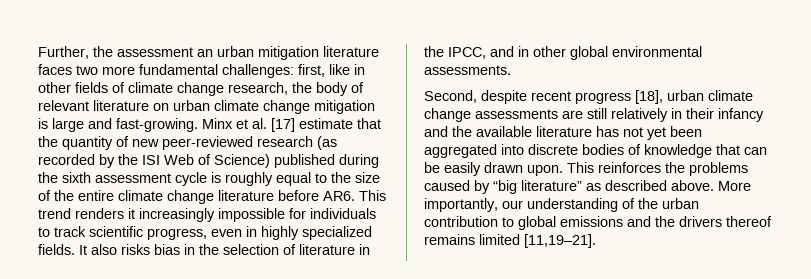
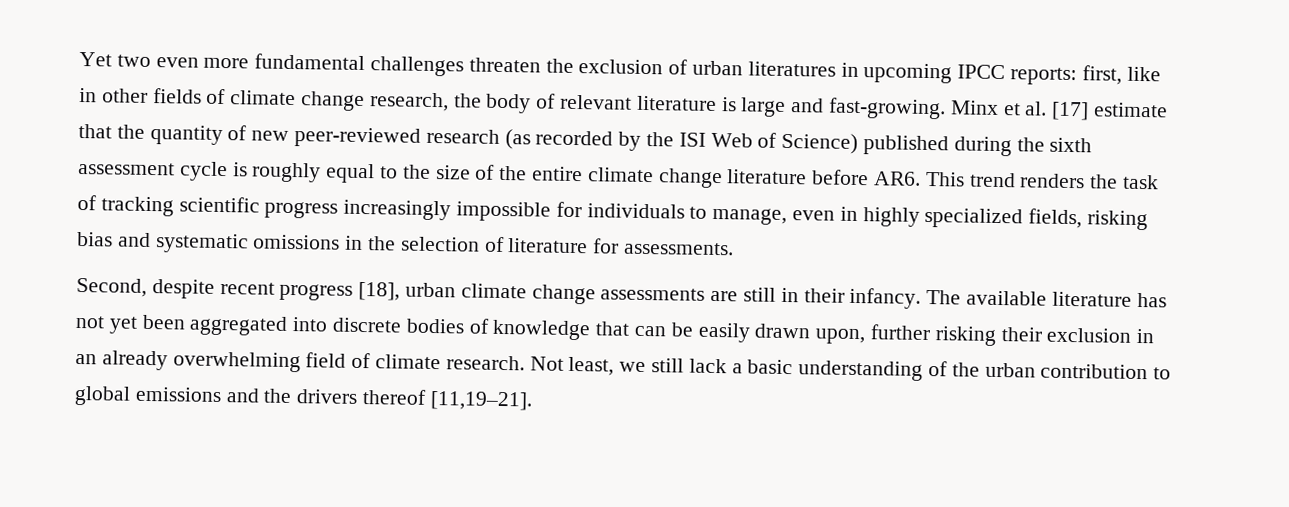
- Further, the assessment an urban mitigation literature faces two more fundamental challenges: first, like in other fields of climate change research, the body of relevant literature on urban climate change mitigation is large and fast-growing.
+ Yet two even more fundamental challenges threaten the exclusion of urban literatures in upcoming IPCC reports: first, like in other fields of climate change research, the body of relevant literature is large and fast-growing.
- Minx et al. [17] estimate that the quantity of new peer-reviewed research (as recorded by the ISI Web of Science) published during the sixth assessment cycle is roughly equal to the size of the entire climate change literature before AR6. This trend renders it increasingly impossible for individuals to track scientific progress, even in highly specialized fields. It also risks bias in the selection of literature in the IPCC, and in other global environmental assessments.
+ Minx et al. [17] estimate that the quantity of new peer-reviewed research (as recorded by the ISI Web of Science) published during the sixth assessment cycle is roughly equal to the size of the entire climate change literature before AR6. This trend renders the task of tracking scientific progress increasingly impossible for individuals to manage, even in highly specialized fields, risking bias and systematic omissions in the selection of literature for assessments.
- Second, despite recent progress [18], urban climate change assessments are still relatively in their infancy and the available literature has not yet been aggregated into discrete bodies of knowledge that can be easily drawn upon. This reinforces the problems caused by “big literature” as described above. More importantly, our understanding of the urban contribution to global emissions and the drivers thereof remains limited [11,19–21].
+ Second, despite recent progress [18], urban climate change assessments are still in their infancy. The available literature has not yet been aggregated into discrete bodies of knowledge that can be easily drawn upon, further risking their exclusion in an already overwhelming field of climate research. Not least, we still lack a basic understanding of the urban contribution to global emissions and the drivers thereof [11,19–21].

